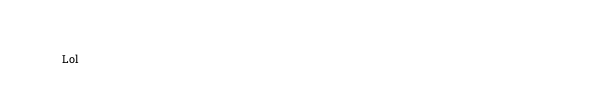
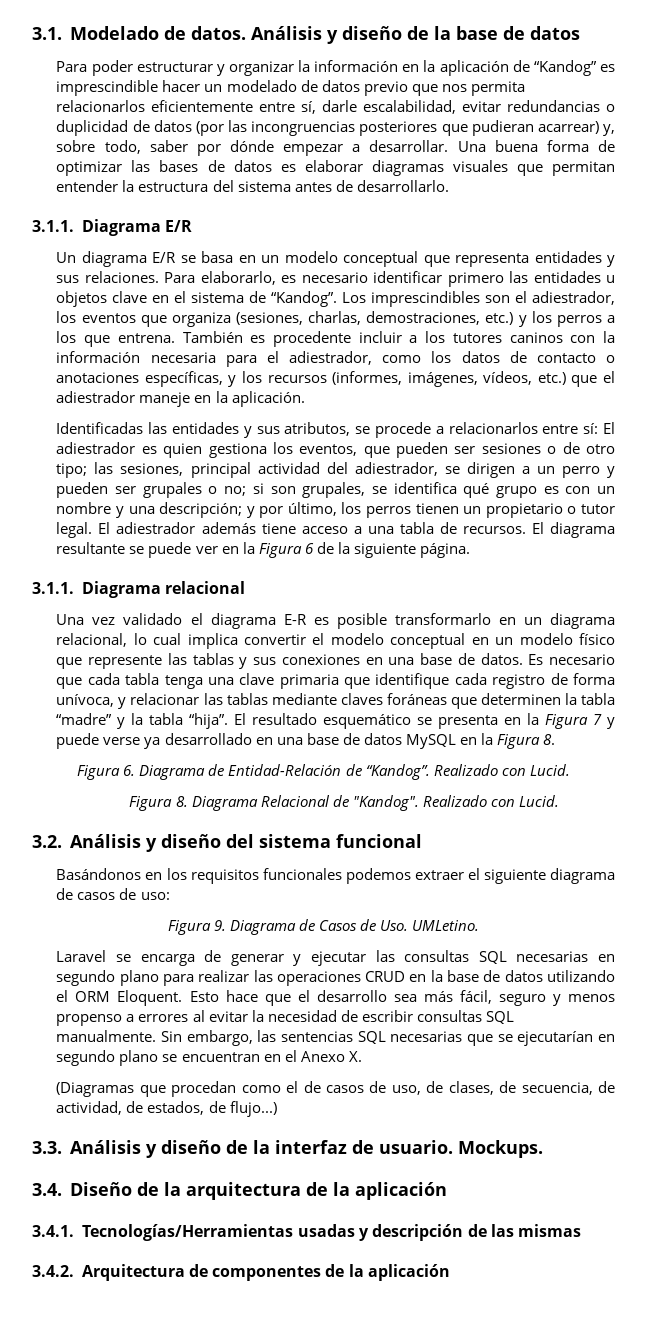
- Lol
+ 3.1. Modelado de datos. Análisis y diseño de la base de datos
+ Para poder estructurar y organizar la información en la aplicación de “Kandog” es imprescindible hacer un modelado de datos previo que nos permita relacionarlos eficientemente entre sí, darle escalabilidad, evitar redundancias o duplicidad de datos (por las incongruencias posteriores que pudieran acarrear) y, sobre todo, saber por dónde empezar a desarrollar. Una buena forma de optimizar las bases de datos es elaborar diagramas visuales que permitan entender la estructura del sistema antes de desarrollarlo.
+ 3.1.1. Diagrama E/R
+ Un diagrama E/R se basa en un modelo conceptual que representa entidades y sus relaciones. Para elaborarlo, es necesario identificar primero las entidades u objetos clave en el sistema de “Kandog”. Los imprescindibles son el adiestrador, los eventos que organiza (sesiones, charlas, demostraciones, etc.) y los perros a los que entrena. También es procedente incluir a los tutores caninos con la información necesaria para el adiestrador, como los datos de contacto o anotaciones específicas, y los recursos (informes, imágenes, vídeos, etc.) que el adiestrador maneje en la aplicación.
+ Identificadas las entidades y sus atributos, se procede a relacionarlos entre sí: El adiestrador es quien gestiona los eventos, que pueden ser sesiones o de otro tipo; las sesiones, principal actividad del adiestrador, se dirigen a un perro y pueden ser grupales o no; si son grupales, se identifica qué grupo es con un nombre y una descripción; y por último, los perros tienen un propietario o tutor legal. El adiestrador además tiene acceso a una tabla de recursos. El diagrama resultante se puede ver en la Figura 6 de la siguiente página.
+ 3.1.1. Diagrama relacional
+ Una vez validado el diagrama E-R es posible transformarlo en un diagrama relacional, lo cual implica convertir el modelo conceptual en un modelo físico que represente las tablas y sus conexiones en una base de datos. Es necesario que cada tabla tenga una clave primaria que identifique cada registro de forma unívoca, y relacionar las tablas mediante claves foráneas que determinen la tabla “madre” y la tabla “hija”. El resultado esquemático se presenta en la Figura 7 y puede verse ya desarrollado en una base de datos MySQL en la Figura 8.
+ Figura 6. Diagrama de Entidad-Relación de “Kandog”. Realizado con Lucid.
+ Figura 8. Diagrama Relacional de "Kandog". Realizado con Lucid.
+ 3.2. Análisis y diseño del sistema funcional
+ Basándonos en los requisitos funcionales podemos extraer el siguiente diagrama de casos de uso:
+ Figura 9. Diagrama de Casos de Uso. UMLetino.
+ Laravel se encarga de generar y ejecutar las consultas SQL necesarias en segundo plano para realizar las operaciones CRUD en la base de datos utilizando el ORM Eloquent. Esto hace que el desarrollo sea más fácil, seguro y menos propenso a errores al evitar la necesidad de escribir consultas SQL manualmente. Sin embargo, las sentencias SQL necesarias que se ejecutarían en segundo plano se encuentran en el Anexo X.
+ (Diagramas que procedan como el de casos de uso, de clases, de secuencia, de actividad, de estados, de flujo...)
+ 3.3. Análisis y diseño de la interfaz de usuario. Mockups.
+ 3.4. Diseño de la arquitectura de la aplicación
+ 3.4.1. Tecnologías/Herramientas usadas y descripción de las mismas
+ 3.4.2. Arquitectura de componentes de la aplicación

